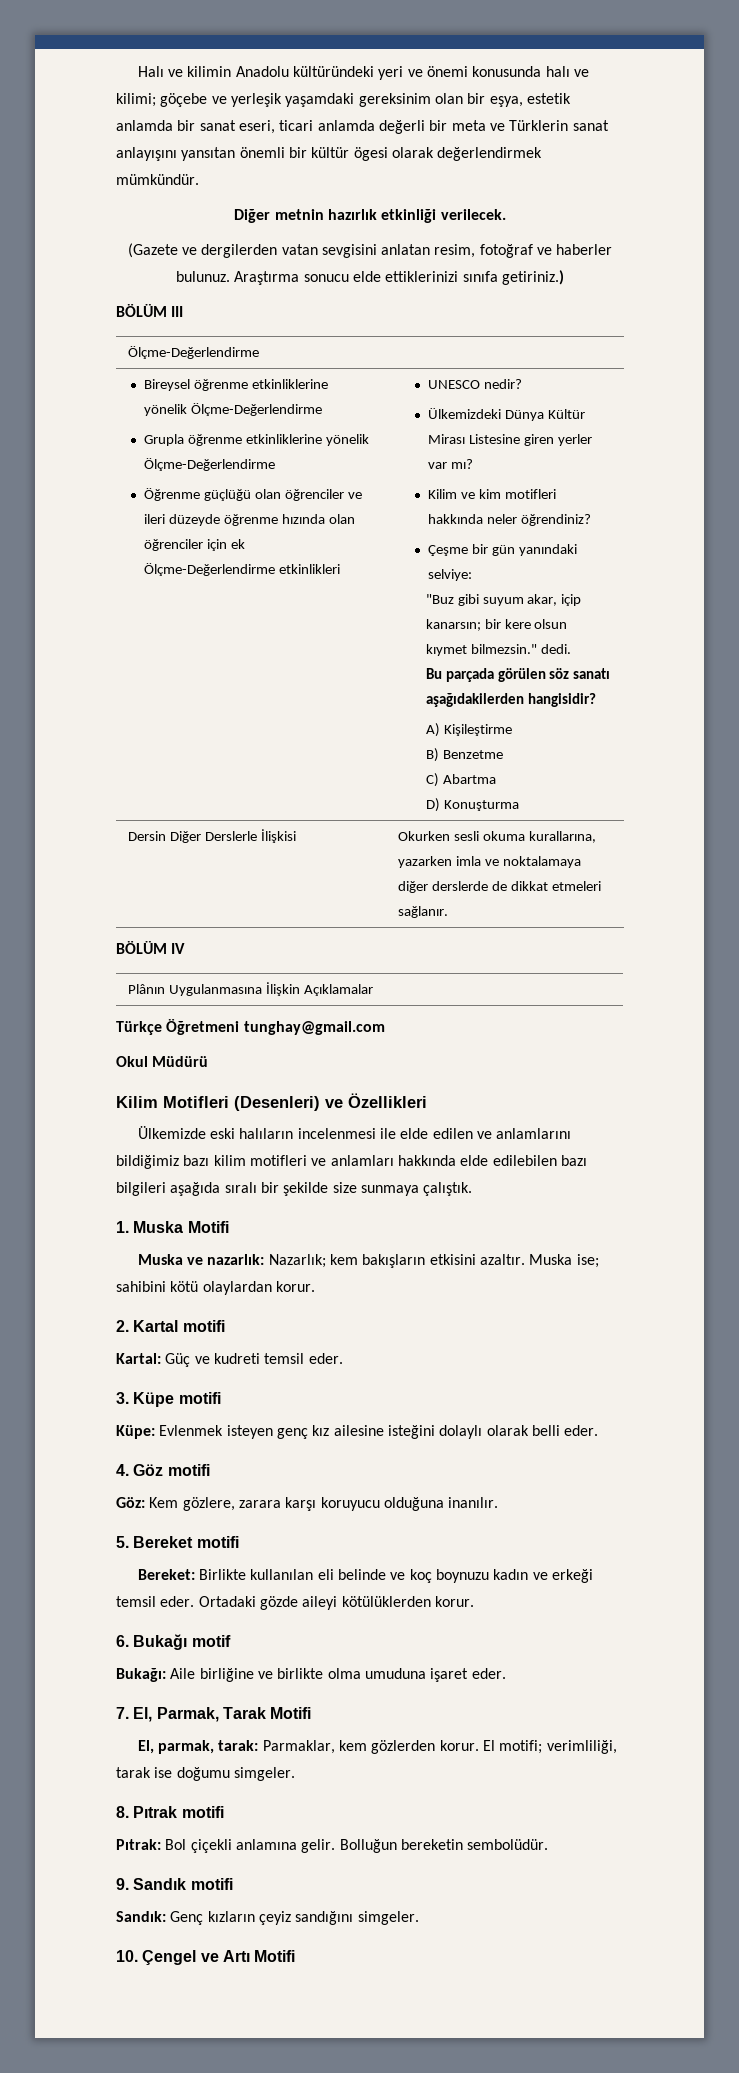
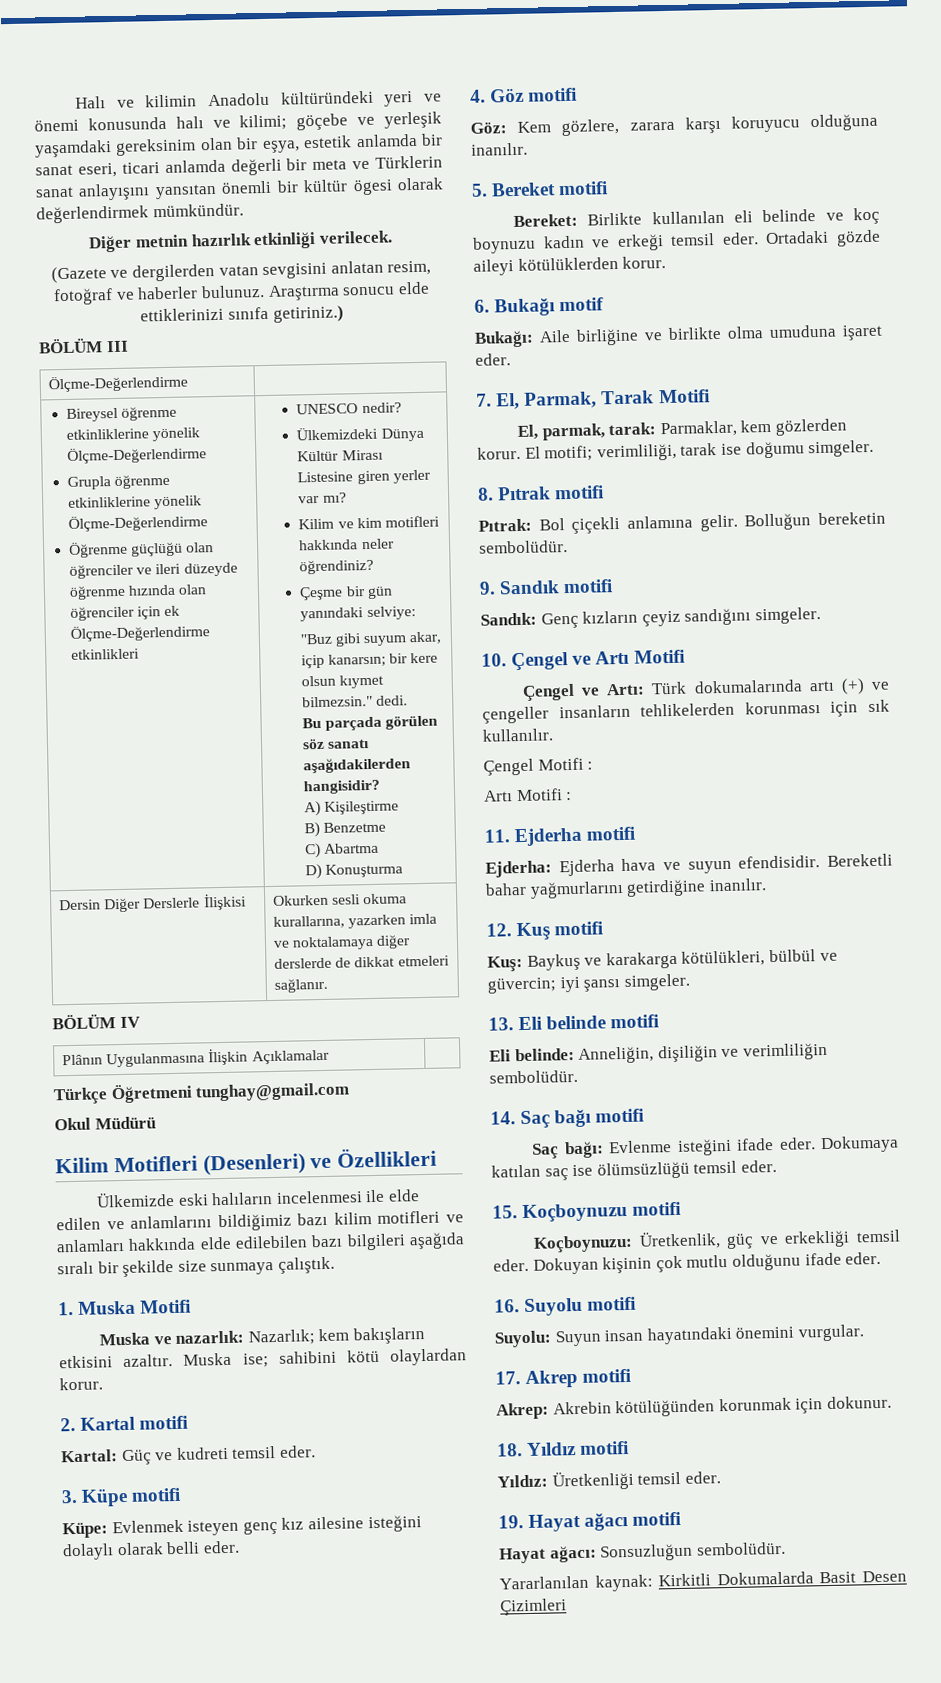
+ Çengel ve Artı: Türk dokumalarında artı (+) ve çengeller insanların tehlikelerden korunması için sık kullanılır.
+ Çengel Motifi :
+ Artı Motifi :
+ 11. Ejderha motifi
+ Ejderha: Ejderha hava ve suyun efendisidir. Bereketli bahar yağmurlarını getirdiğine inanılır.
+ 12. Kuş motifi
+ Kuş: Baykuş ve karakarga kötülükleri, bülbül ve güvercin; iyi şansı simgeler.
+ 13. Eli belinde motifi
+ Eli belinde: Anneliğin, dişiliğin ve verimliliğin sembolüdür.
+ 14. Saç bağı motifi
+ Saç bağı: Evlenme isteğini ifade eder. Dokumaya katılan saç ise ölümsüzlüğü temsil eder.
+ 15. Koçboynuzu motifi
+ Koçboynuzu: Üretkenlik, güç ve erkekliği temsil eder. Dokuyan kişinin çok mutlu olduğunu ifade eder.
+ 16. Suyolu motifi
+ Suyolu: Suyun insan hayatındaki önemini vurgular.
+ 17. Akrep motifi
+ Akrep: Akrebin kötülüğünden korunmak için dokunur.
+ 18. Yıldız motifi
+ Yıldız: Üretkenliği temsil eder.
+ 19. Hayat ağacı motifi
+ Hayat ağacı: Sonsuzluğun sembolüdür.
+ Yararlanılan kaynak: Kirkitli Dokumalarda Basit Desen Çizimleri

